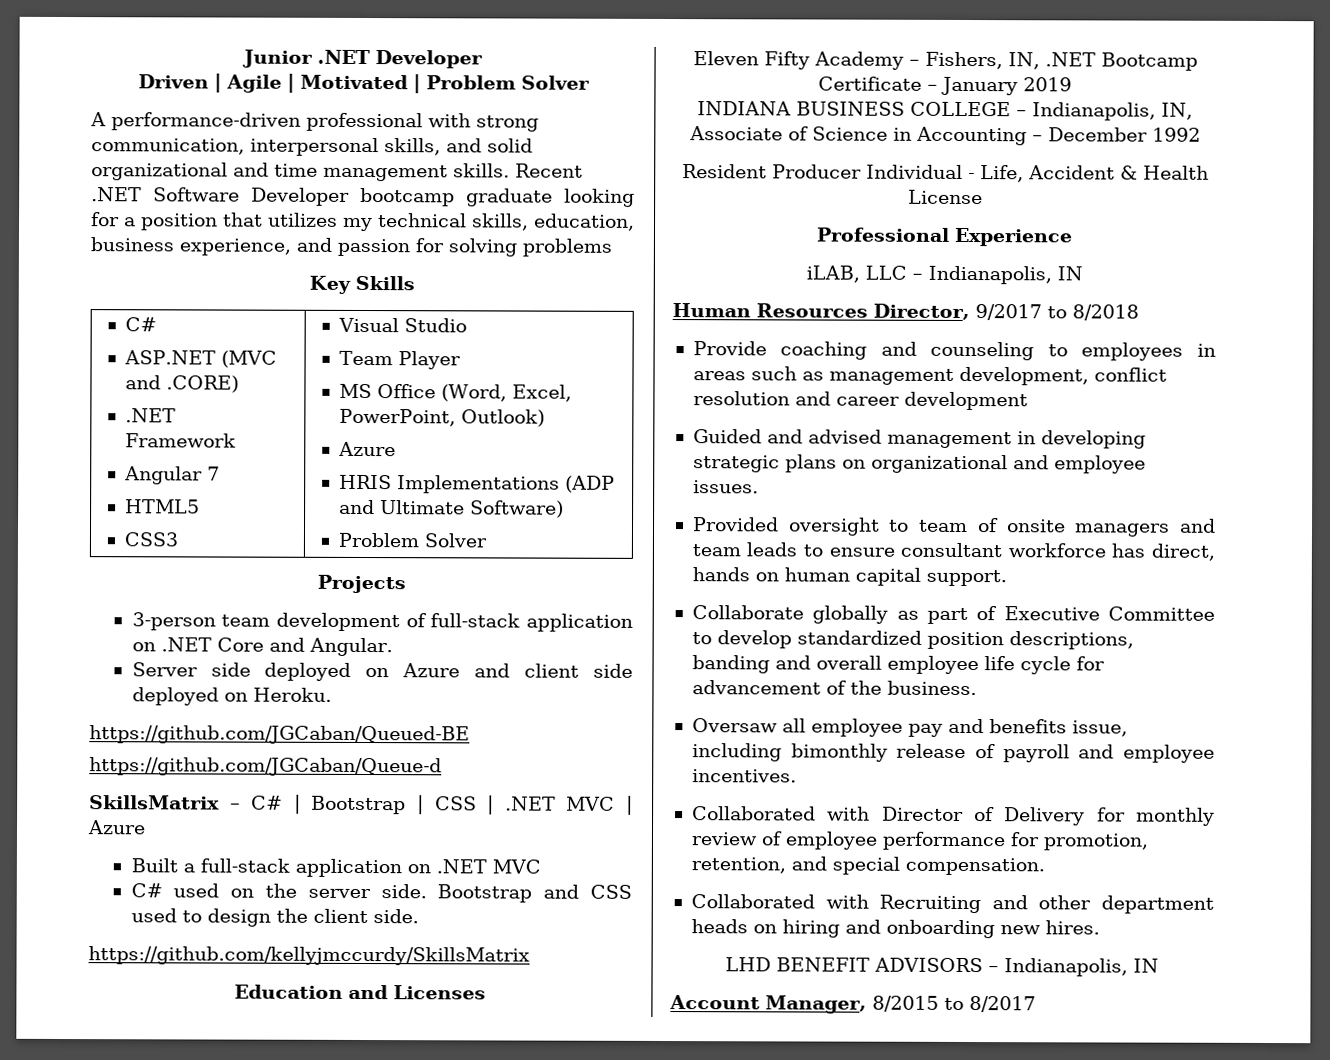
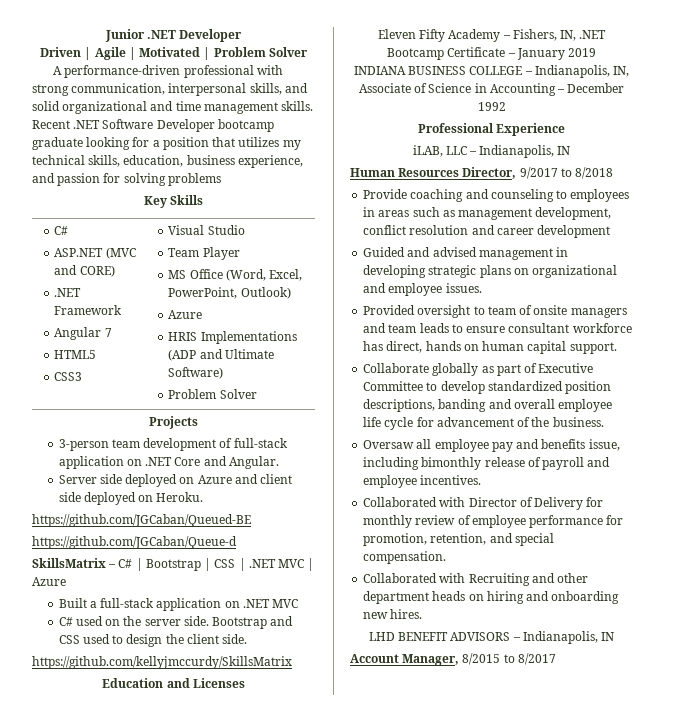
  Key Skills
  C#
- ASP.NET (MVC and .CORE)
+ ASP.NET (MVC and CORE)
- Resident Producer Individual - Life, Accident & Health License

